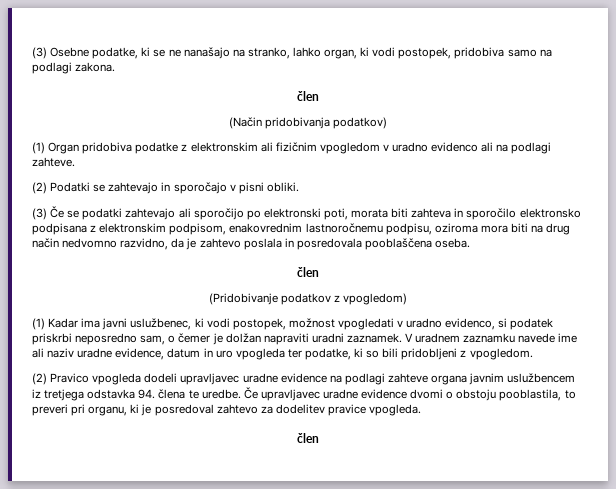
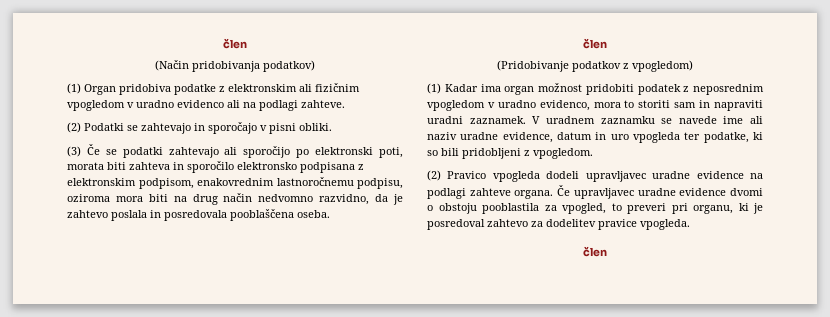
- (3) Osebne podatke, ki se ne nanašajo na stranko, lahko organ, ki vodi postopek, pridobiva samo na podlagi zakona.
- (1) Kadar ima javni uslužbenec, ki vodi postopek, možnost vpogledati v uradno evidenco, si podatek priskrbi neposredno sam, o čemer je dolžan napraviti uradni zaznamek.
+ (1) Kadar ima organ možnost pridobiti podatek z neposrednim vpogledom v uradno evidenco, mora to storiti sam in napraviti uradni zaznamek.
- V uradnem zaznamku navede ime ali naziv uradne evidence, datum in uro vpogleda ter podatke, ki so bili pridobljeni z vpogledom.
+ V uradnem zaznamku se navede ime ali naziv uradne evidence, datum in uro vpogleda ter podatke, ki so bili pridobljeni z vpogledom.
- (2) Pravico vpogleda dodeli upravljavec uradne evidence na podlagi zahteve organa javnim uslužbencem iz tretjega odstavka 94. člena te uredbe.
+ (2) Pravico vpogleda dodeli upravljavec uradne evidence na podlagi zahteve organa.
- Če upravljavec uradne evidence dvomi o obstoju pooblastila, to preveri pri organu, ki je posredoval zahtevo za dodelitev pravice vpogleda.
+ Če upravljavec uradne evidence dvomi o obstoju pooblastila za vpogled, to preveri pri organu, ki je posredoval zahtevo za dodelitev pravice vpogleda.

